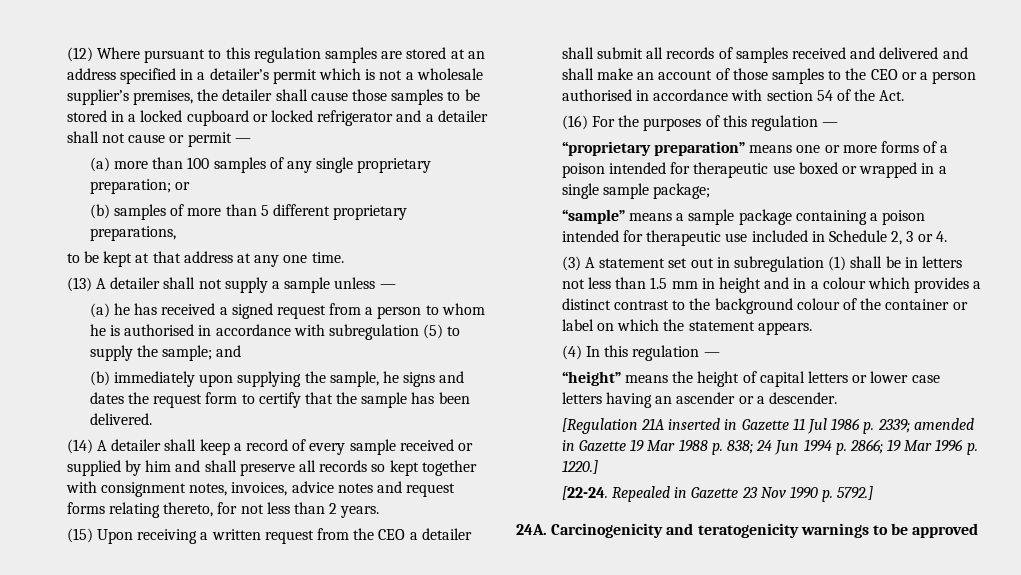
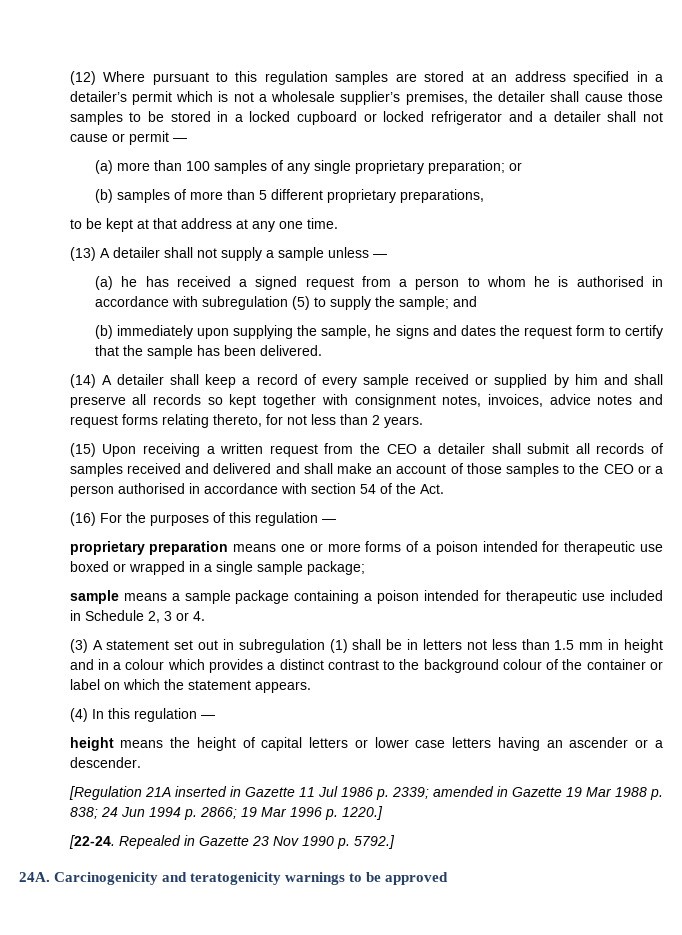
- “proprietary preparation” means one or more forms of a poison intended for therapeutic use boxed or wrapped in a single sample package;
+ proprietary preparation means one or more forms of a poison intended for therapeutic use boxed or wrapped in a single sample package;
- “sample” means a sample package containing a poison intended for therapeutic use included in Schedule 2, 3 or 4.
+ sample means a sample package containing a poison intended for therapeutic use included in Schedule 2, 3 or 4.
- “height” means the height of capital letters or lower case letters having an ascender or a descender.
+ height means the height of capital letters or lower case letters having an ascender or a descender.

